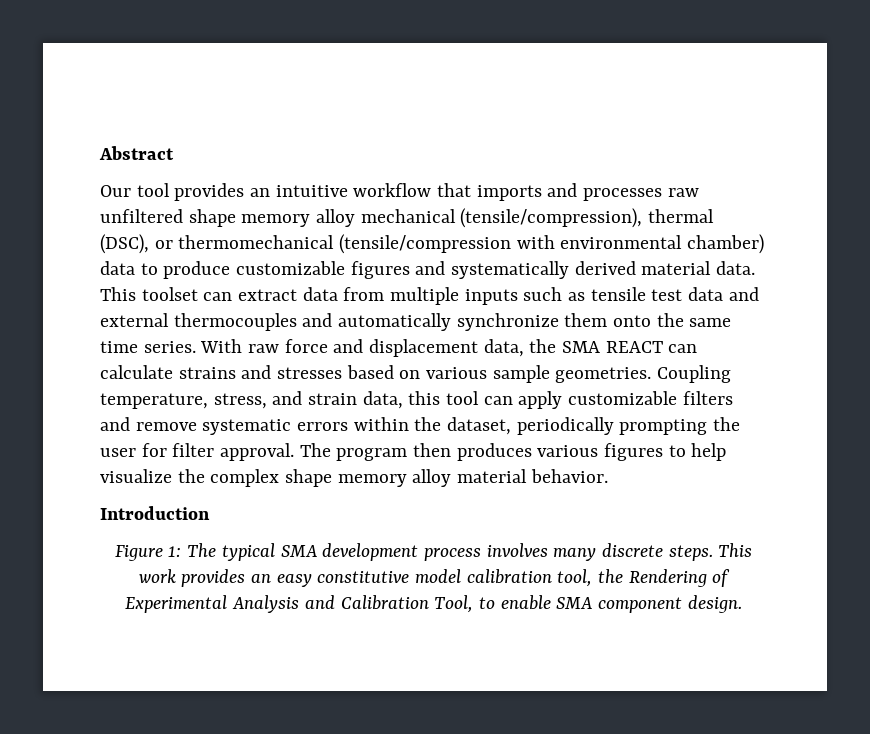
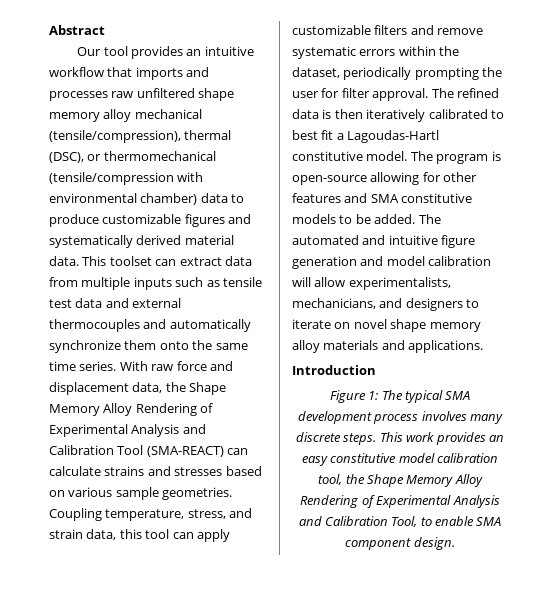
- With raw force and displacement data, the SMA REACT can calculate strains and stresses based on various sample geometries.
+ With raw force and displacement data, the Shape Memory Alloy Rendering of Experimental Analysis and Calibration Tool (SMA-REACT) can calculate strains and stresses based on various sample geometries.
- The program then produces various figures to help visualize the complex shape memory alloy material behavior.
+ The refined data is then iteratively calibrated to best fit a Lagoudas-Hartl constitutive model. The program is open-source allowing for other features and SMA constitutive models to be added. The automated and intuitive figure generation and model calibration will allow experimentalists, mechanicians, and designers to iterate on novel shape memory alloy materials and applications.
- This work provides an easy constitutive model calibration tool, the Rendering of Experimental Analysis and Calibration Tool, to enable SMA component design.
+ This work provides an easy constitutive model calibration tool, the Shape Memory Alloy Rendering of Experimental Analysis and Calibration Tool, to enable SMA component design.

